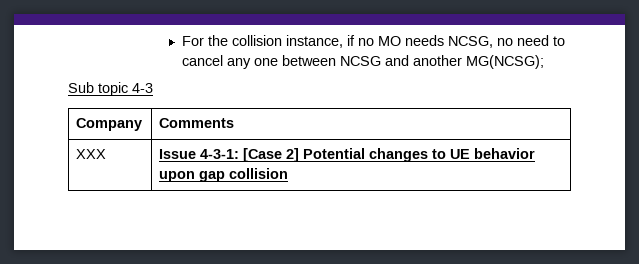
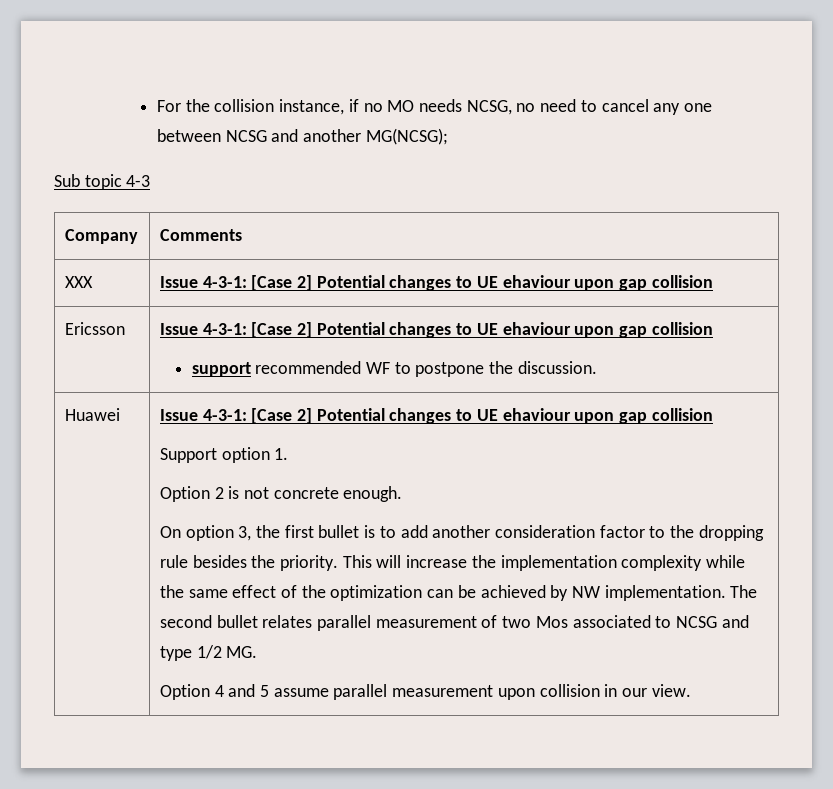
- XXX | Issue 4-3-1: [Case 2] Potential changes to UE behavior upon gap collision
+ XXX | Issue 4-3-1: [Case 2] Potential changes to UE ehaviour upon gap collision
+ Ericsson | Issue 4-3-1: [Case 2] Potential changes to UE ehaviour upon gap collision
+ support recommended WF to postpone the discussion.
+ Huawei | Issue 4-3-1: [Case 2] Potential changes to UE ehaviour upon gap collision
+ Support option 1.
+ Option 2 is not concrete enough.
+ On option 3, the first bullet is to add another consideration factor to the dropping rule besides the priority. This will increase the implementation complexity while the same effect of the optimization can be achieved by NW implementation. The second bullet relates parallel measurement of two Mos associated to NCSG and type 1/2 MG.
+ Option 4 and 5 assume parallel measurement upon collision in our view.

